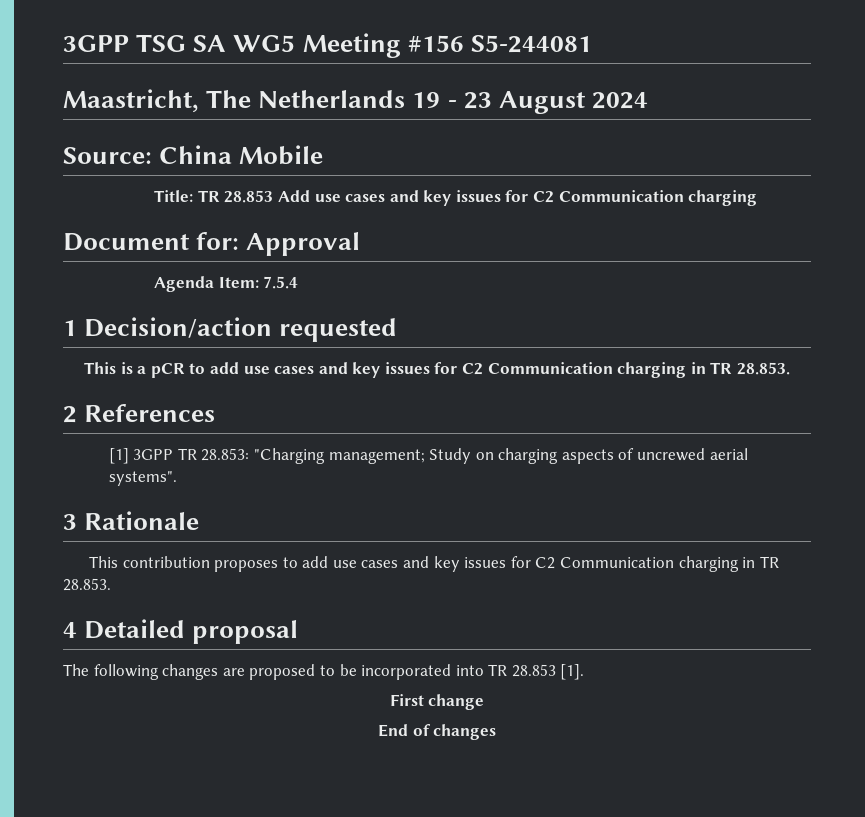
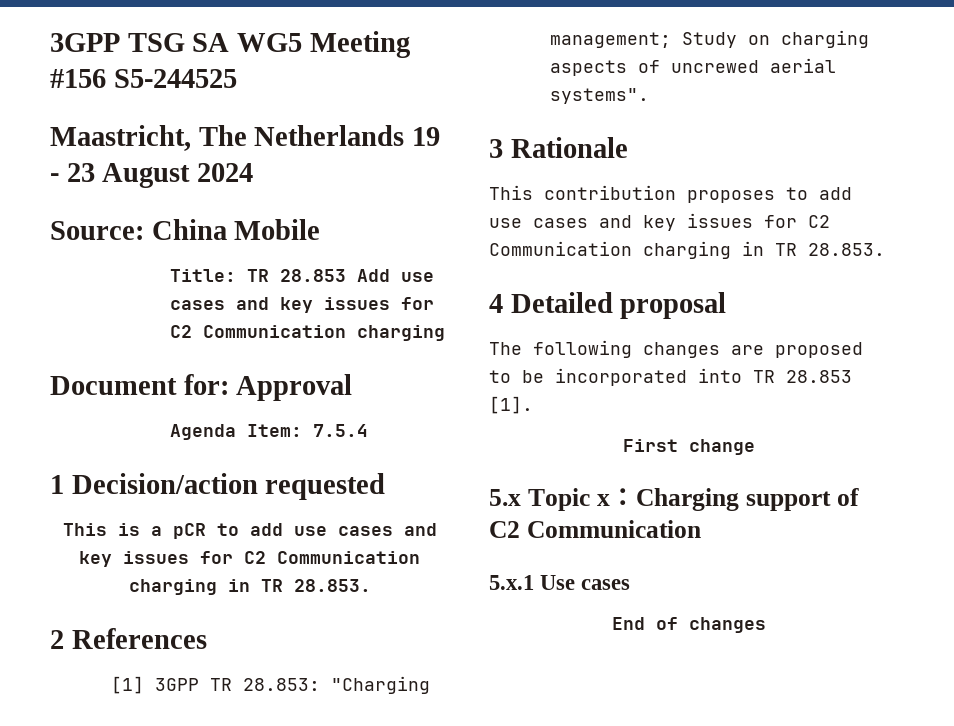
- 3GPP TSG SA WG5 Meeting #156 S5-244081
+ 3GPP TSG SA WG5 Meeting #156 S5-244525
+ 5.x Topic x：Charging support of C2 Communication
+ 5.x.1 Use cases

